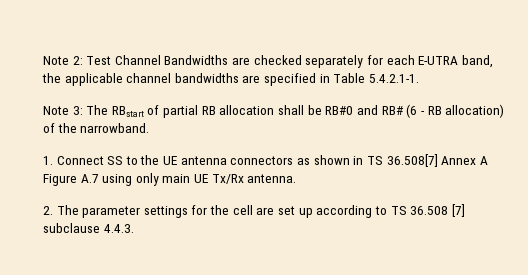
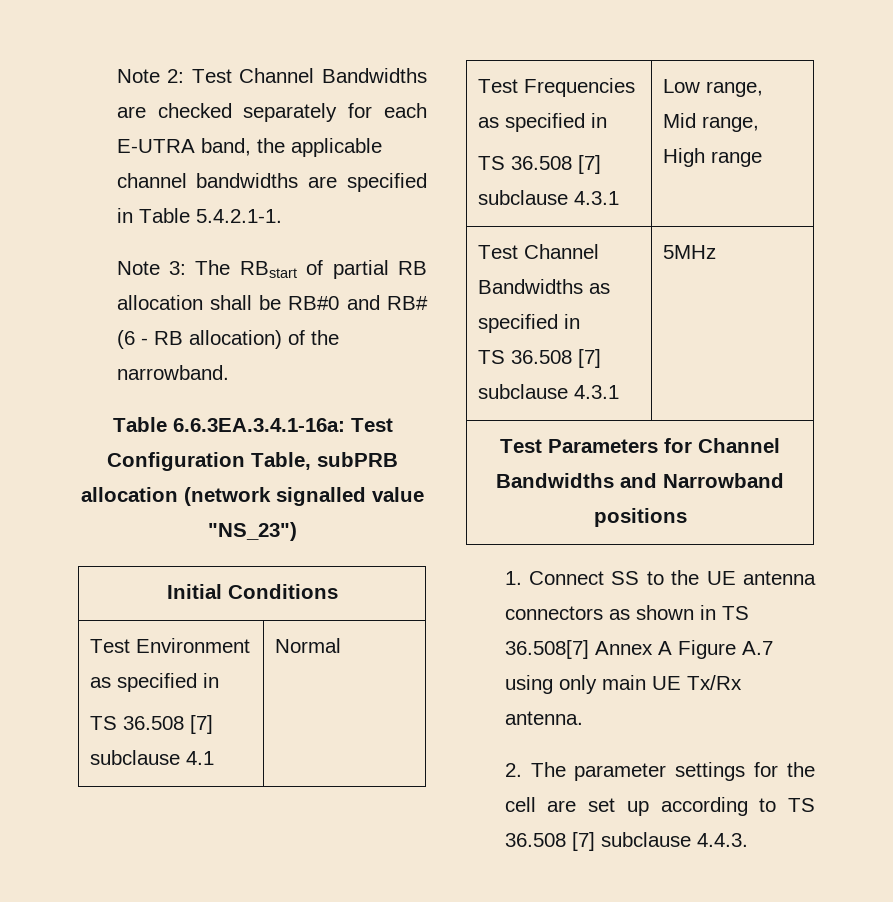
+ Table 6.6.3EA.3.4.1-16a: Test Configuration Table, subPRB allocation (network signalled value "NS_23")
+ Initial Conditions
+ Test Environment as specified in
+ TS 36.508 [7] subclause 4.1 | Normal
+ Test Frequencies as specified in
+ TS 36.508 [7] subclause 4.3.1 | Low range, Mid range, High range
+ Test Channel Bandwidths as specified in
+ TS 36.508 [7] subclause 4.3.1 | 5MHz
+ Test Parameters for Channel Bandwidths and Narrowband positions

